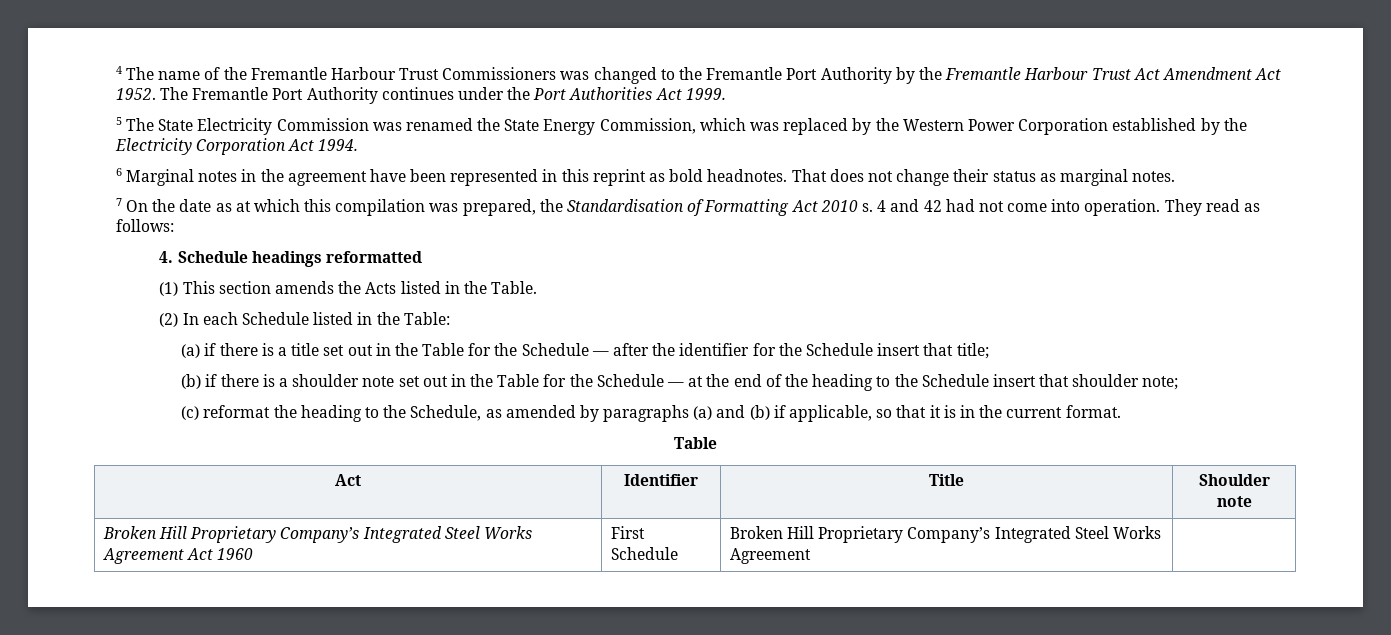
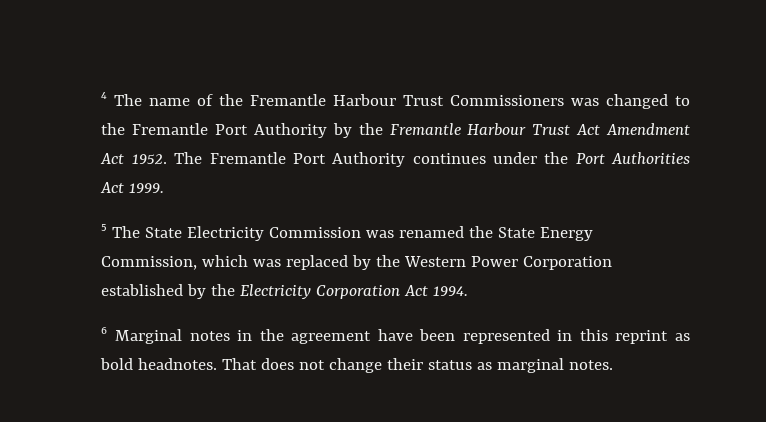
- 7 On the date as at which this compilation was prepared, the Standardisation of Formatting Act 2010 s. 4 and 42 had not come into operation. They read as follows:
- 4. Schedule headings reformatted
- (1) This section amends the Acts listed in the Table.
- (2) In each Schedule listed in the Table:
- (a) if there is a title set out in the Table for the Schedule — after the identifier for the Schedule insert that title;
- (b) if there is a shoulder note set out in the Table for the Schedule — at the end of the heading to the Schedule insert that shoulder note;
- (c) reformat the heading to the Schedule, as amended by paragraphs (a) and (b) if applicable, so that it is in the current format.
- Table
- Act | Identifier | Title | Shoulder note
- Broken Hill Proprietary Company’s Integrated Steel Works Agreement Act 1960 | First Schedule | Broken Hill Proprietary Company’s Integrated Steel Works Agreement |

